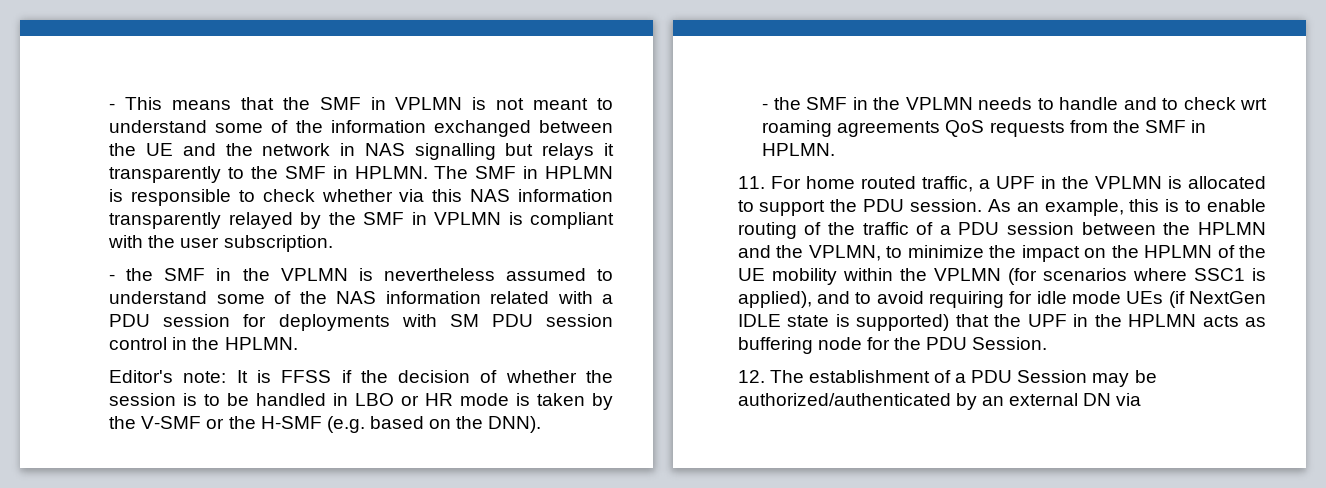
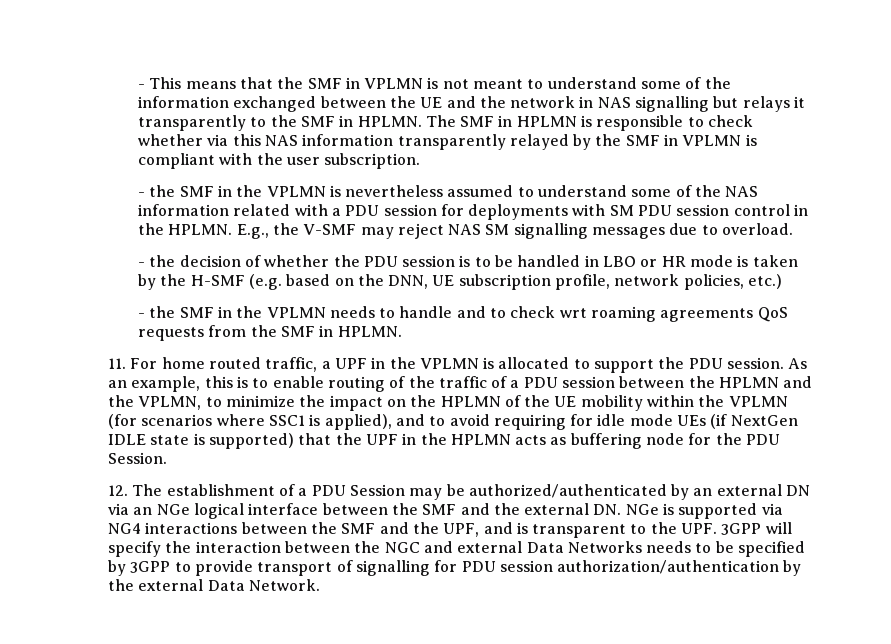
- - the SMF in the VPLMN is nevertheless assumed to understand some of the NAS information related with a PDU session for deployments with SM PDU session control in the HPLMN.
- Editor's note: It is FFSS if the decision of whether the session is to be handled in LBO or HR mode is taken by the V-SMF or the H-SMF (e.g. based on the DNN).
+ - the SMF in the VPLMN is nevertheless assumed to understand some of the NAS information related with a PDU session for deployments with SM PDU session control in the HPLMN. E.g., the V-SMF may reject NAS SM signalling messages due to overload.
+ - the decision of whether the PDU session is to be handled in LBO or HR mode is taken by the H-SMF (e.g. based on the DNN, UE subscription profile, network policies, etc.)
- 12. The establishment of a PDU Session may be authorized/authenticated by an external DN via
+ 12. The establishment of a PDU Session may be authorized/authenticated by an external DN via an NGe logical interface between the SMF and the external DN. NGe is supported via NG4 interactions between the SMF and the UPF, and is transparent to the UPF. 3GPP will specify the interaction between the NGC and external Data Networks needs to be specified by 3GPP to provide transport of signalling for PDU session authorization/authentication by the external Data Network.

